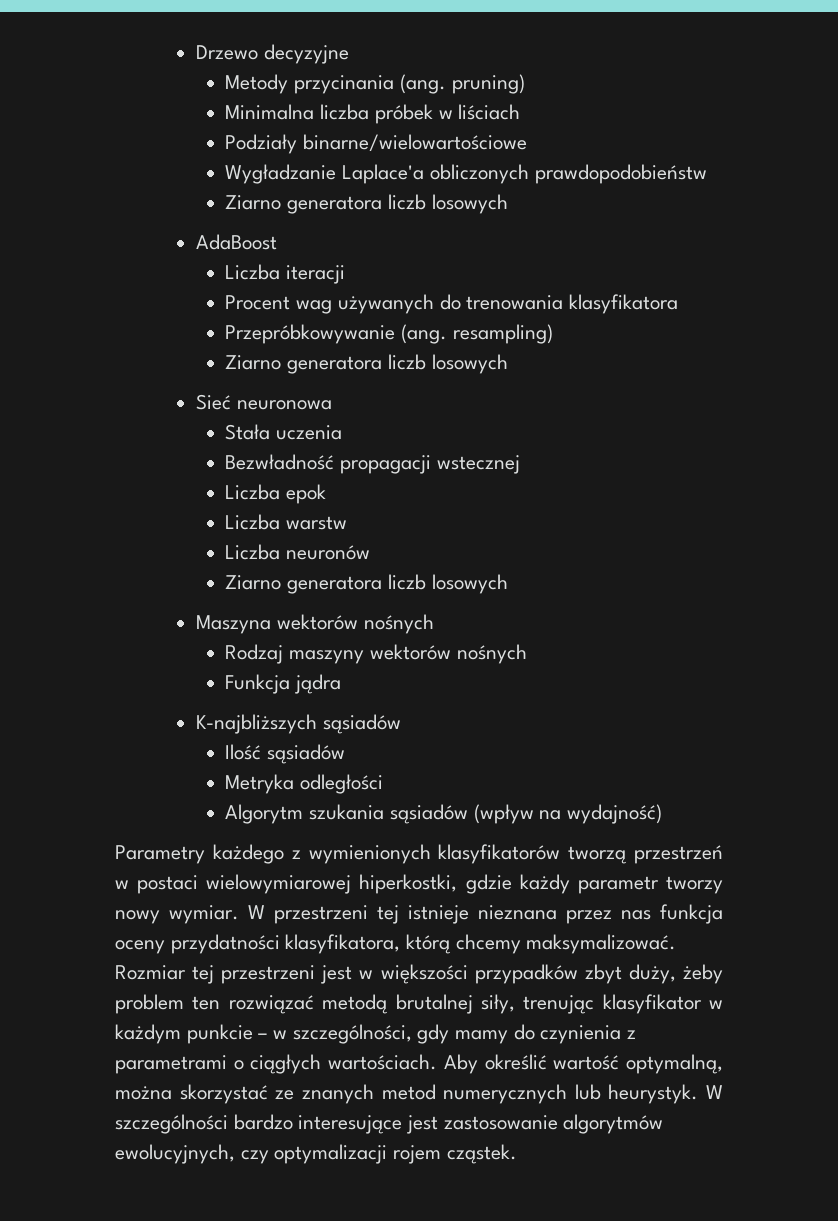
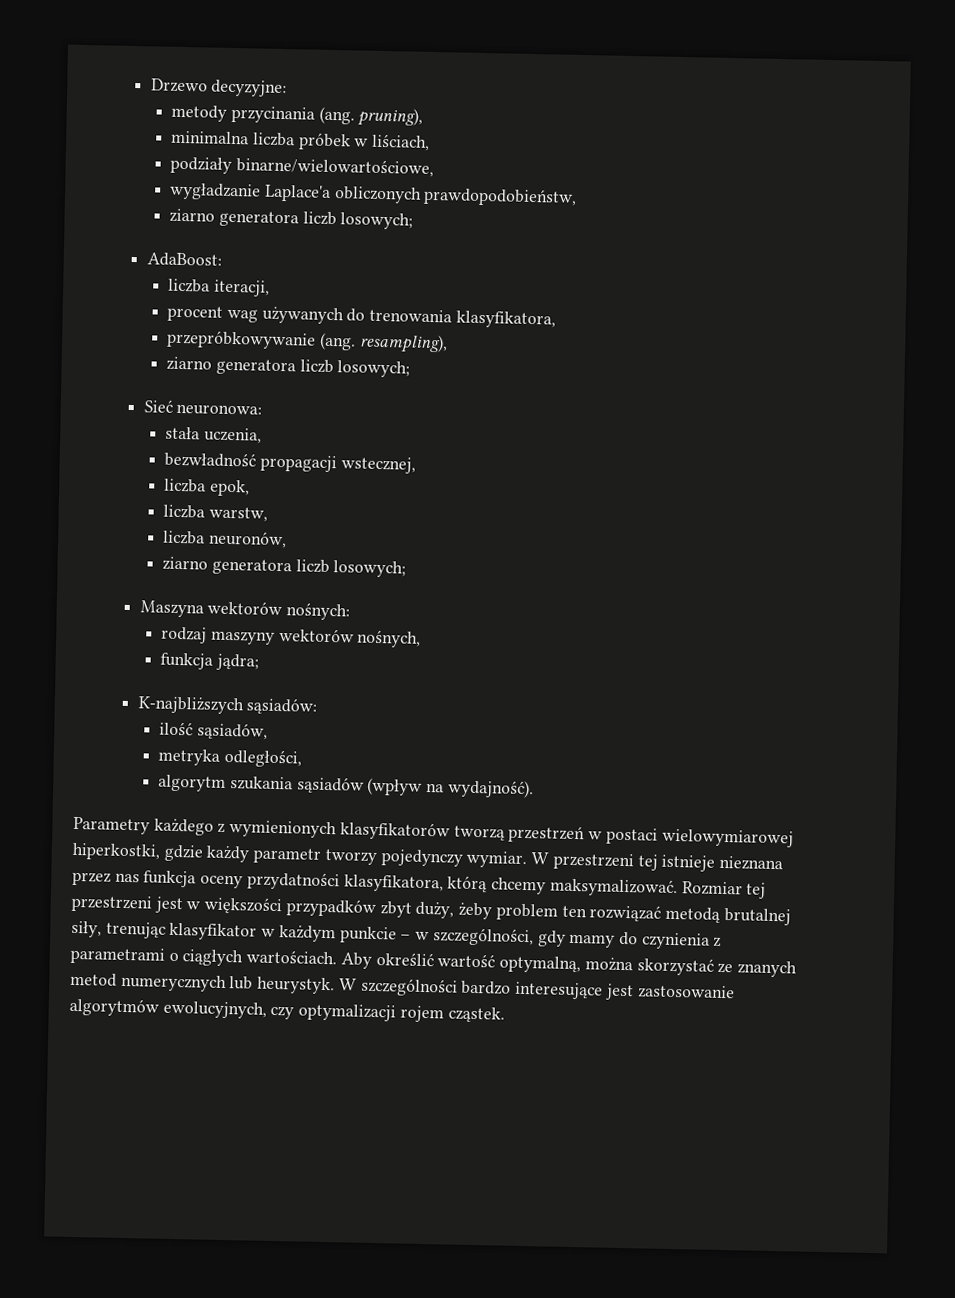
- Drzewo decyzyjne
- Metody przycinania (ang. pruning)
- Minimalna liczba próbek w liściach
- Podziały binarne/wielowartościowe
- Wygładzanie Laplace'a obliczonych prawdopodobieństw
- Ziarno generatora liczb losowych
- AdaBoost
- Liczba iteracji
- Procent wag używanych do trenowania klasyfikatora
- Przepróbkowywanie (ang. resampling)
- Ziarno generatora liczb losowych
+ Drzewo decyzyjne:
+ metody przycinania (ang. pruning),
+ minimalna liczba próbek w liściach,
+ podziały binarne/wielowartościowe,
+ wygładzanie Laplace'a obliczonych prawdopodobieństw,
+ ziarno generatora liczb losowych;
+ AdaBoost:
+ liczba iteracji,
+ procent wag używanych do trenowania klasyfikatora,
+ przepróbkowywanie (ang. resampling),
+ ziarno generatora liczb losowych;
- Sieć neuronowa
- Stała uczenia
- Bezwładność propagacji wstecznej
- Liczba epok
- Liczba warstw
- Liczba neuronów
- Ziarno generatora liczb losowych
+ Sieć neuronowa:
+ stała uczenia,
+ bezwładność propagacji wstecznej,
+ liczba epok,
+ liczba warstw,
+ liczba neuronów,
+ ziarno generatora liczb losowych;
- Maszyna wektorów nośnych
- Rodzaj maszyny wektorów nośnych
- Funkcja jądra
- K-najbliższych sąsiadów
- Ilość sąsiadów
- Metryka odległości
- Algorytm szukania sąsiadów (wpływ na wydajność)
+ Maszyna wektorów nośnych:
+ rodzaj maszyny wektorów nośnych,
+ funkcja jądra;
+ K-najbliższych sąsiadów:
+ ilość sąsiadów,
+ metryka odległości,
+ algorytm szukania sąsiadów (wpływ na wydajność).
- Parametry każdego z wymienionych klasyfikatorów tworzą przestrzeń w postaci wielowymiarowej hiperkostki, gdzie każdy parametr tworzy nowy wymiar.
+ Parametry każdego z wymienionych klasyfikatorów tworzą przestrzeń w postaci wielowymiarowej hiperkostki, gdzie każdy parametr tworzy pojedynczy wymiar.

